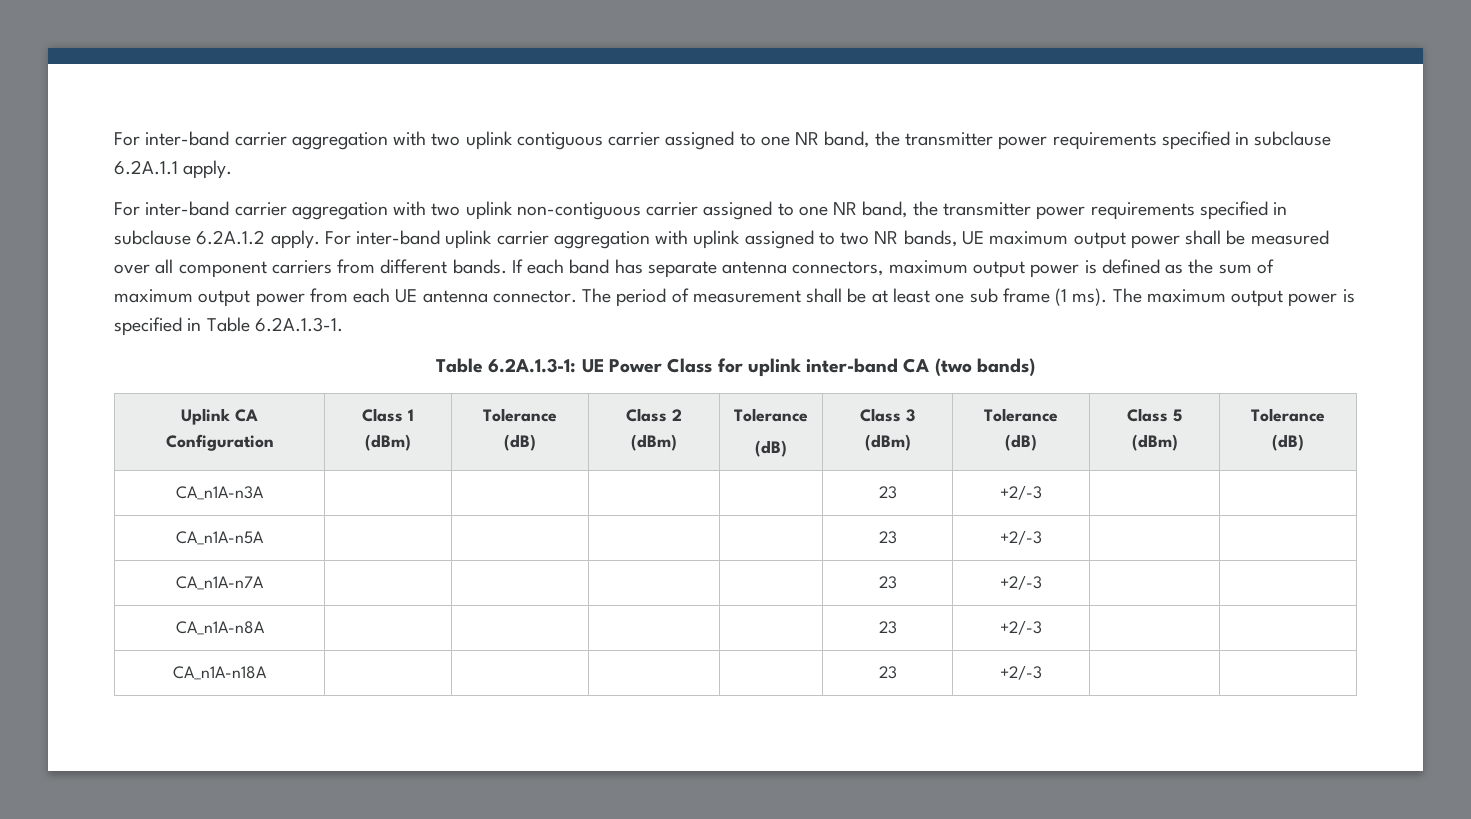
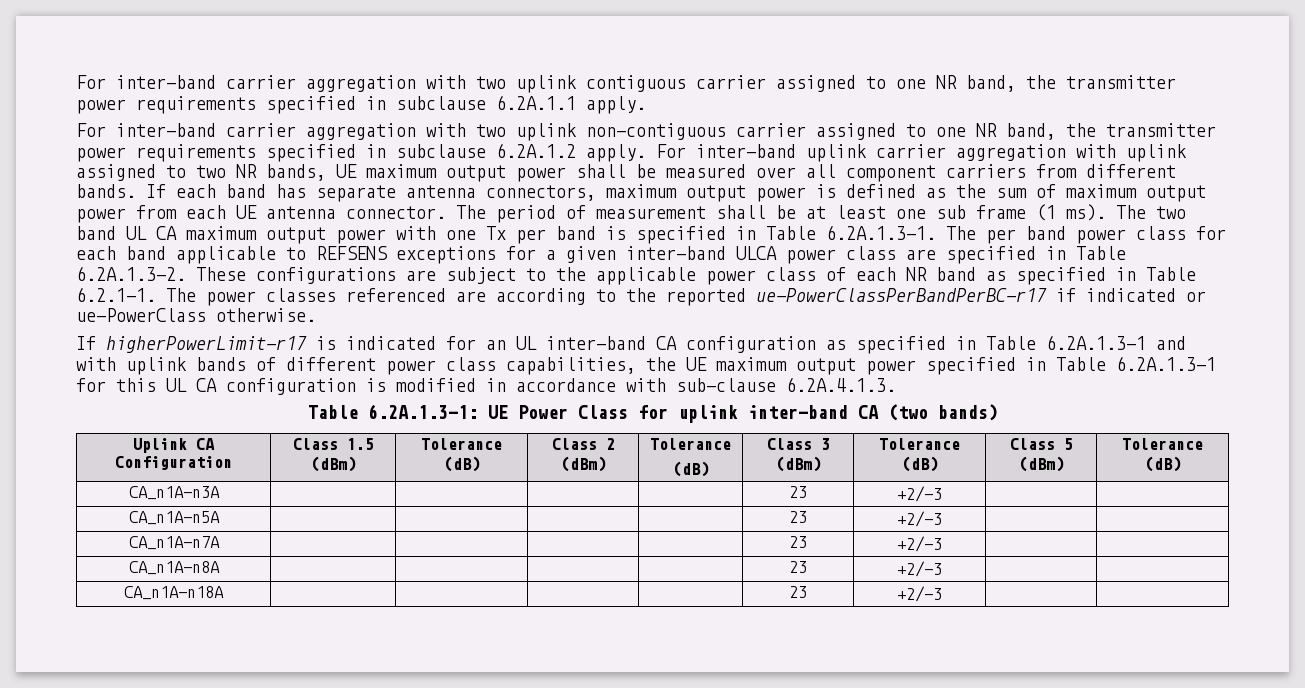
- The maximum output power is specified in Table 6.2A.1.3-1.
+ The two band UL CA maximum output power with one Tx per band is specified in Table 6.2A.1.3-1. The per band power class for each band applicable to REFSENS exceptions for a given inter-band ULCA power class are specified in Table 6.2A.1.3-2. These configurations are subject to the applicable power class of each NR band as specified in Table 6.2.1-1. The power classes referenced are according to the reported ue-PowerClassPerBandPerBC-r17 if indicated or ue-PowerClass otherwise.
+ If higherPowerLimit-r17 is indicated for an UL inter-band CA configuration as specified in Table 6.2A.1.3-1 and with uplink bands of different power class capabilities, the UE maximum output power specified in Table 6.2A.1.3-1 for this UL CA configuration is modified in accordance with sub-clause 6.2A.4.1.3.
- Uplink CA Configuration | Class 1 (dBm) | Tolerance (dB) | Class 2 (dBm) | Tolerance
+ Uplink CA Configuration | Class 1.5 (dBm) | Tolerance (dB) | Class 2 (dBm) | Tolerance

